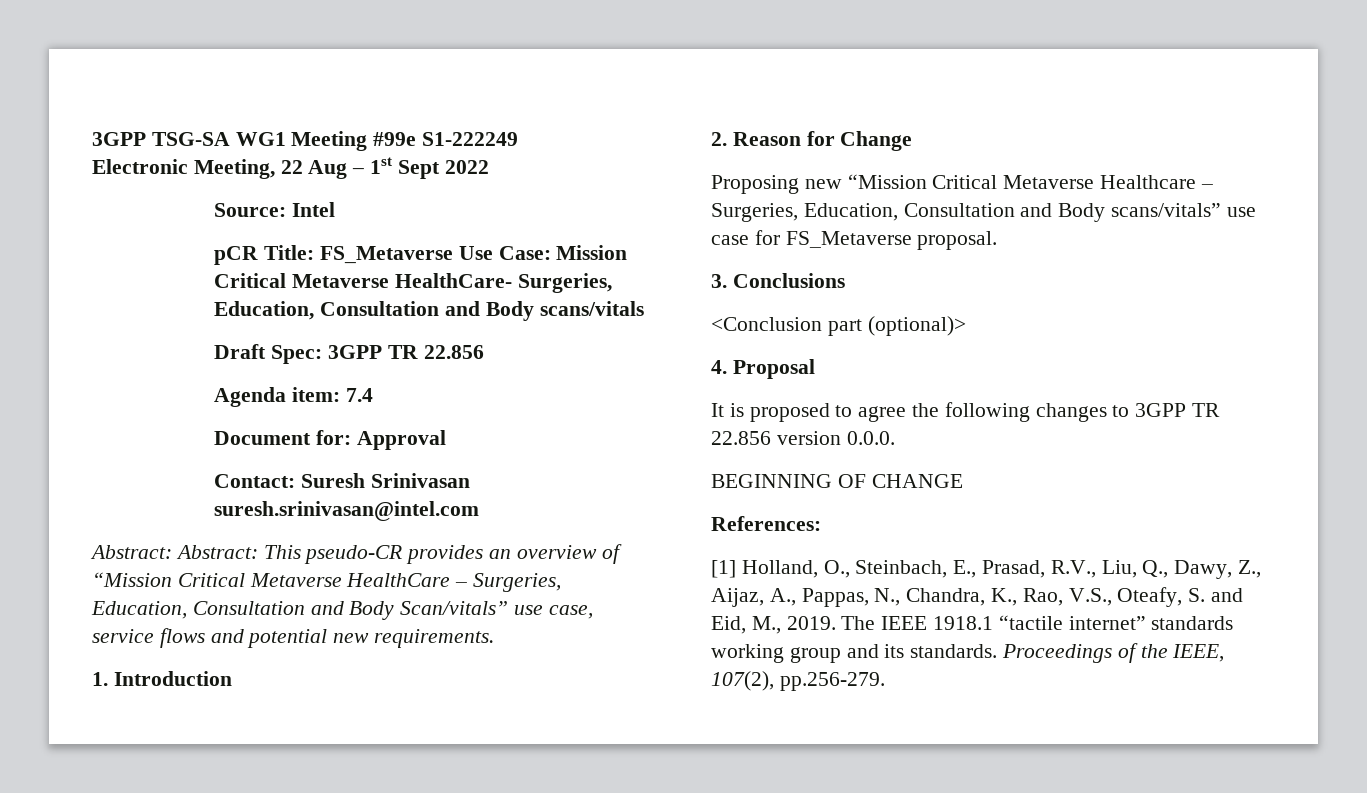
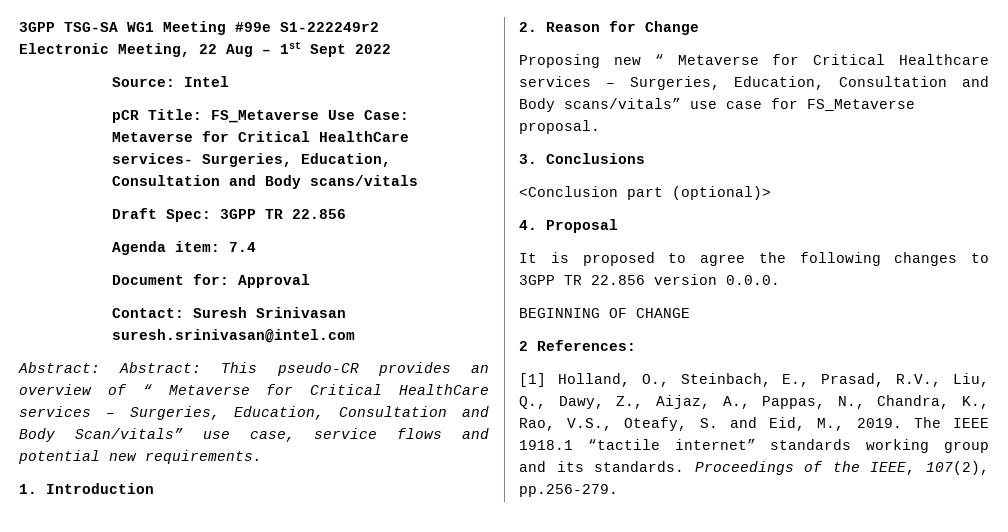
- 3GPP TSG-SA WG1 Meeting #99e S1-222249
+ 3GPP TSG-SA WG1 Meeting #99e S1-222249r2
- pCR Title: FS_Metaverse Use Case: Mission Critical Metaverse HealthCare- Surgeries, Education, Consultation and Body scans/vitals
+ pCR Title: FS_Metaverse Use Case: Metaverse for Critical HealthCare services- Surgeries, Education, Consultation and Body scans/vitals
- Abstract: Abstract: This pseudo-CR provides an overview of “Mission Critical Metaverse HealthCare – Surgeries, Education, Consultation and Body Scan/vitals” use case, service flows and potential new requirements.
+ Abstract: Abstract: This pseudo-CR provides an overview of “ Metaverse for Critical HealthCare services – Surgeries, Education, Consultation and Body Scan/vitals” use case, service flows and potential new requirements.
- Proposing new “Mission Critical Metaverse Healthcare – Surgeries, Education, Consultation and Body scans/vitals” use case for FS_Metaverse proposal.
+ Proposing new “ Metaverse for Critical Healthcare services – Surgeries, Education, Consultation and Body scans/vitals” use case for FS_Metaverse proposal.
- References:
+ 2 References:

